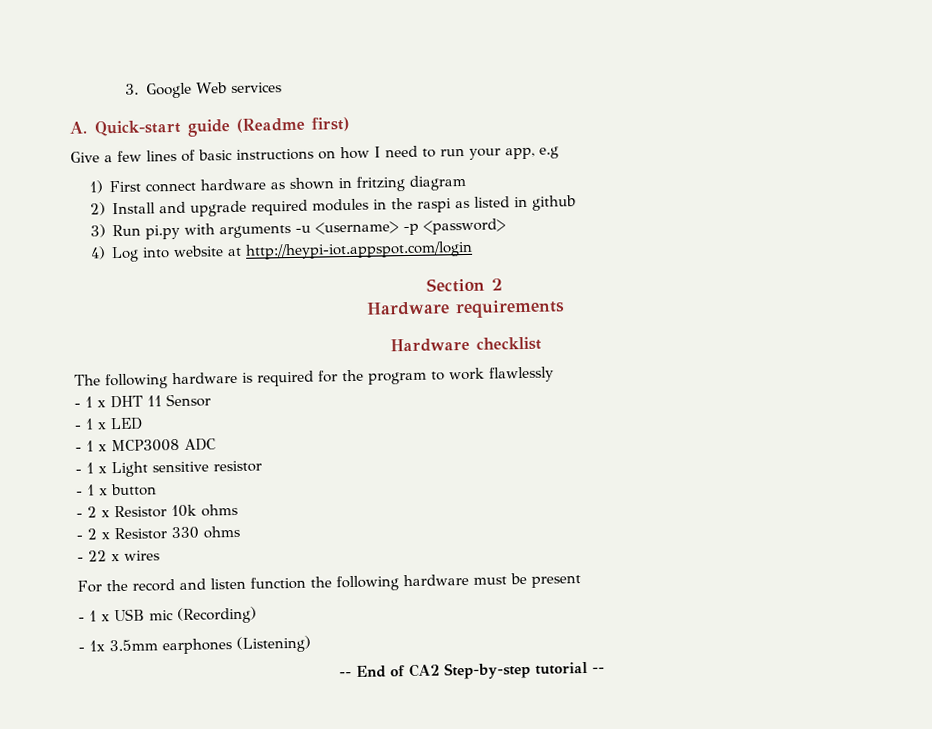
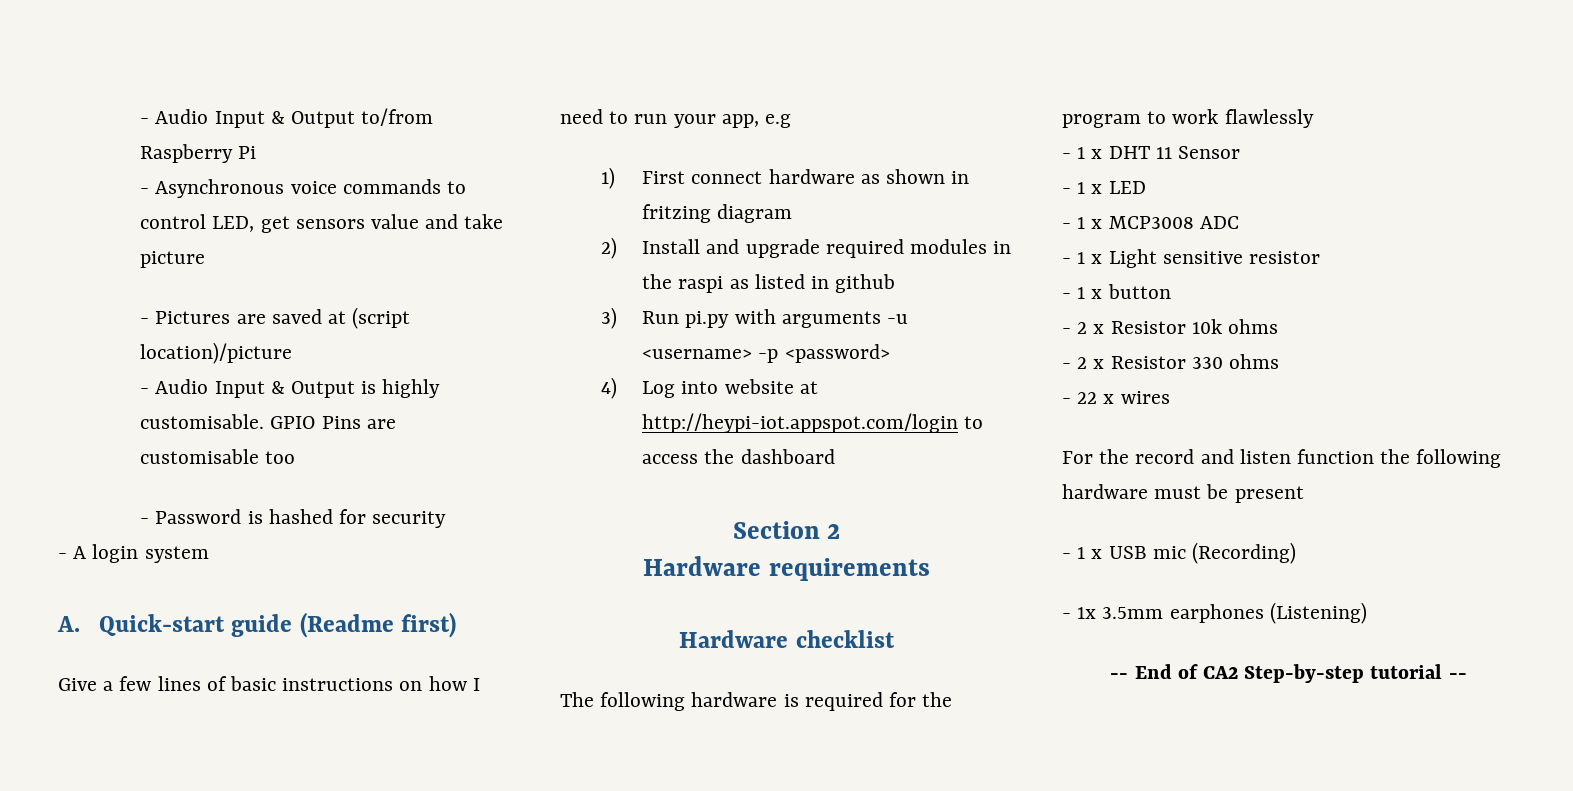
- 3. Google Web services
+ - Audio Input & Output to/from Raspberry Pi
+ - Asynchronous voice commands to control LED, get sensors value and take picture
+ - Pictures are saved at (script location)/picture
+ - Audio Input & Output is highly customisable. GPIO Pins are customisable too
+ - Password is hashed for security
+ - A login system
- 4) Log into website at http://heypi-iot.appspot.com/login
+ 4) Log into website at http://heypi-iot.appspot.com/login to access the dashboard

